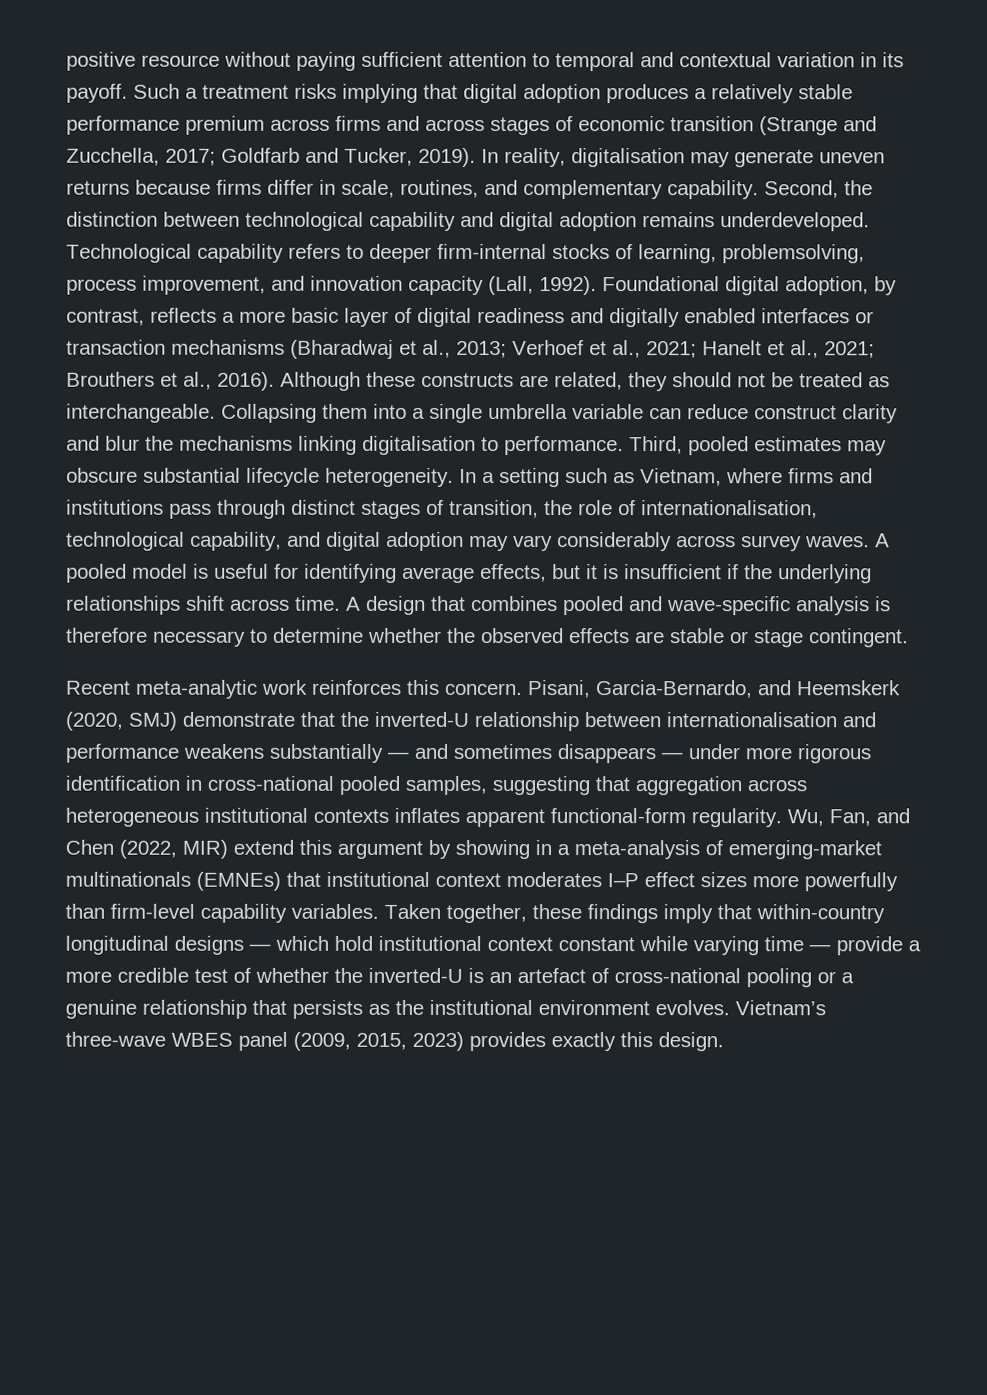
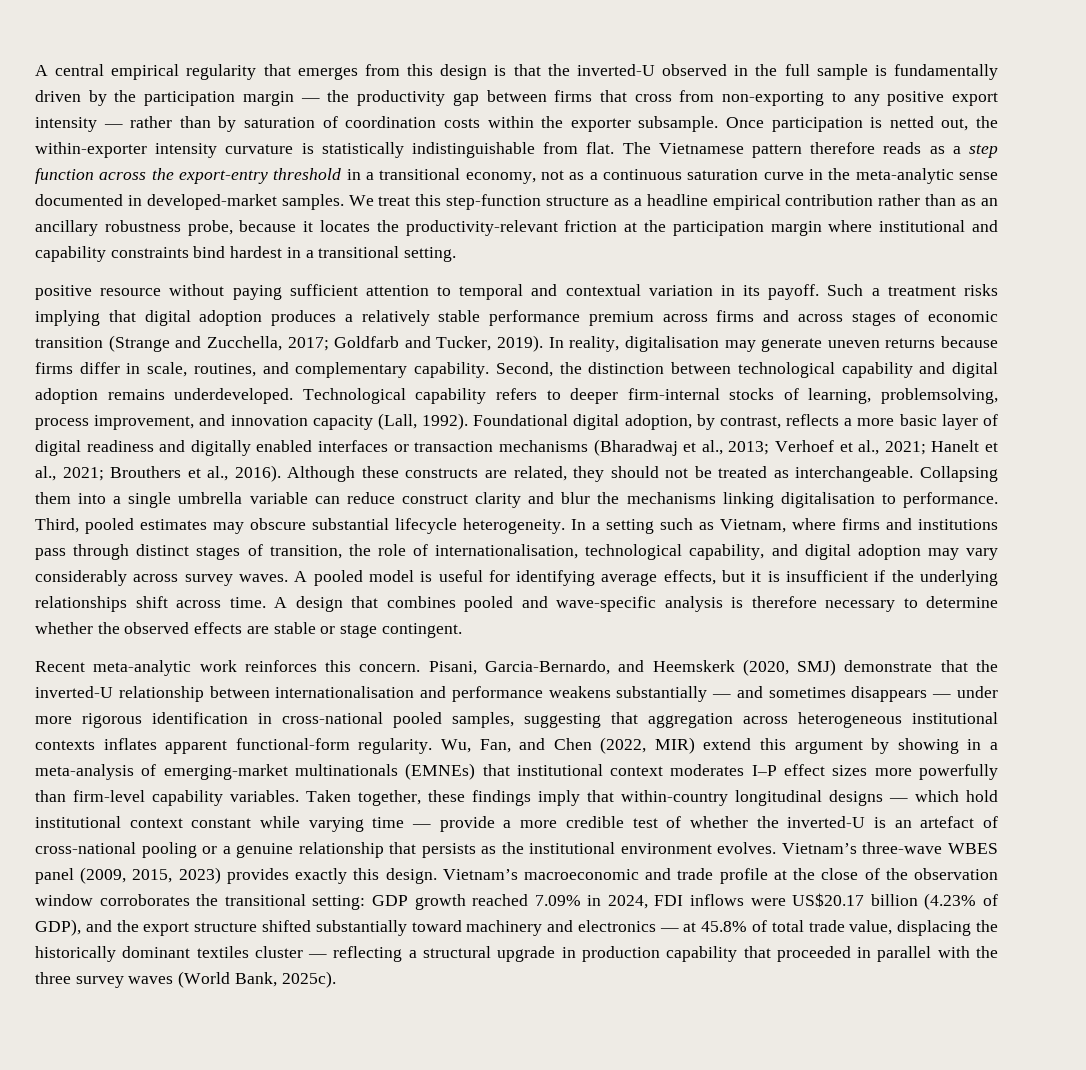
+ A central empirical regularity that emerges from this design is that the inverted-U observed in the full sample is fundamentally driven by the participation margin — the productivity gap between firms that cross from non-exporting to any positive export intensity — rather than by saturation of coordination costs within the exporter subsample. Once participation is netted out, the within-exporter intensity curvature is statistically indistinguishable from flat. The Vietnamese pattern therefore reads as a step function across the export-entry threshold in a transitional economy, not as a continuous saturation curve in the meta-analytic sense documented in developed-market samples. We treat this step-function structure as a headline empirical contribution rather than as an ancillary robustness probe, because it locates the productivity-relevant friction at the participation margin where institutional and capability constraints bind hardest in a transitional setting.
+ Vietnam’s macroeconomic and trade profile at the close of the observation window corroborates the transitional setting: GDP growth reached 7.09% in 2024, FDI inflows were US$20.17 billion (4.23% of GDP), and the export structure shifted substantially toward machinery and electronics — at 45.8% of total trade value, displacing the historically dominant textiles cluster — reflecting a structural upgrade in production capability that proceeded in parallel with the three survey waves (World Bank, 2025c).

